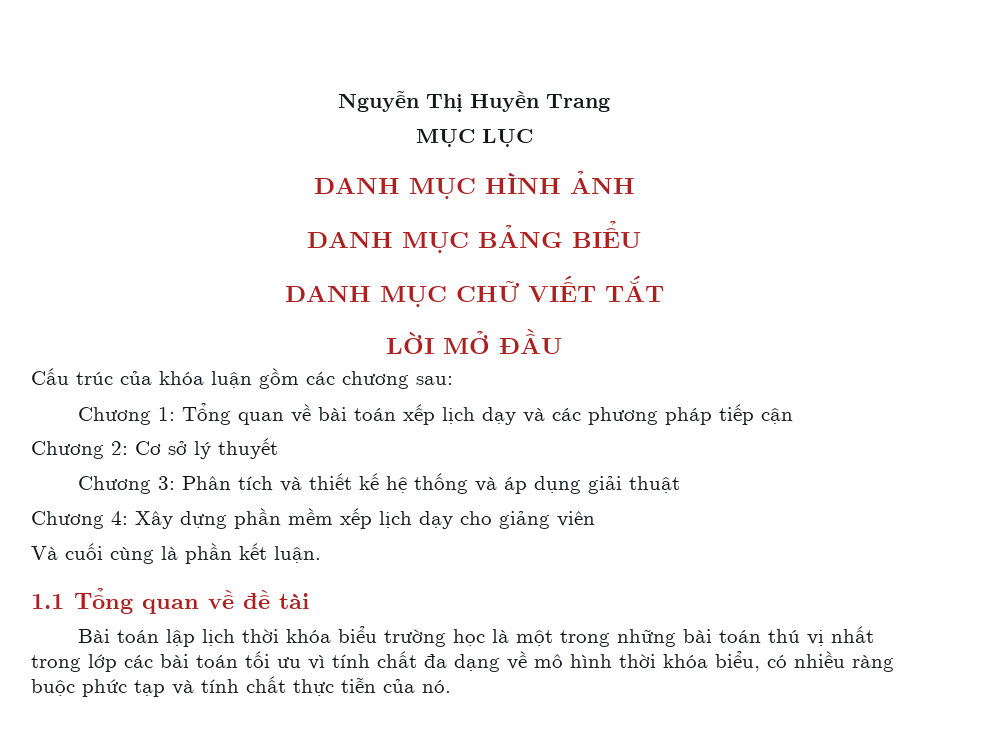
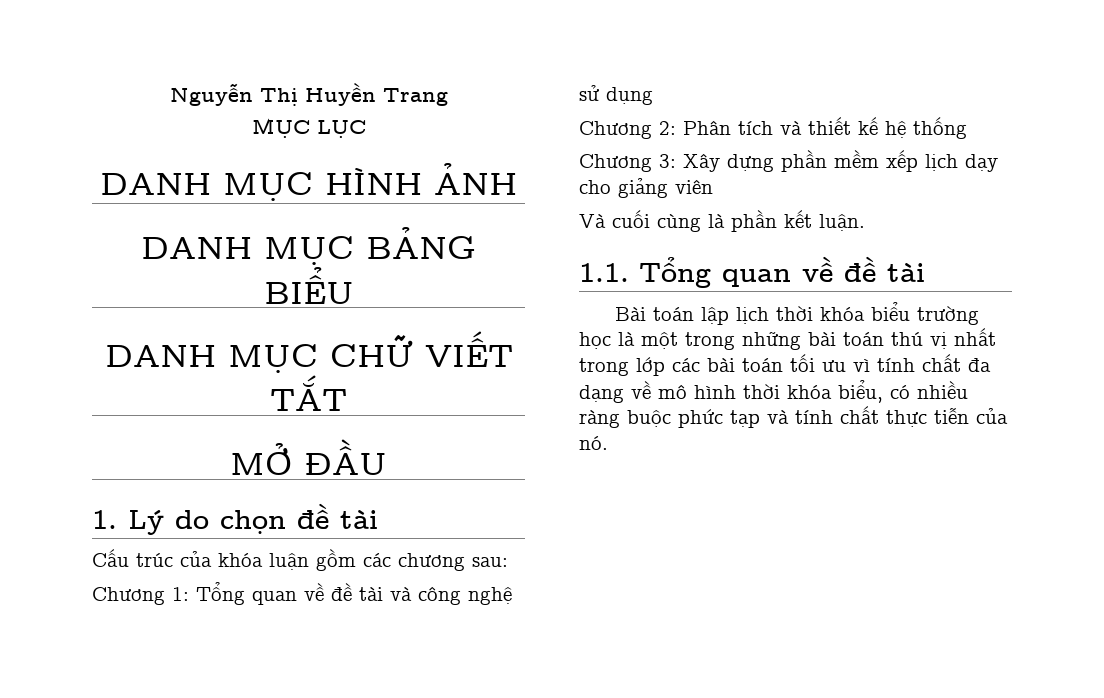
- LỜI MỞ ĐẦU
+ MỞ ĐẦU
+ 1. Lý do chọn đề tài
- Chương 1: Tổng quan về bài toán xếp lịch dạy và các phương pháp tiếp cận
- Chương 2: Cơ sở lý thuyết
- Chương 3: Phân tích và thiết kế hệ thống và áp dụng giải thuật
- Chương 4: Xây dựng phần mềm xếp lịch dạy cho giảng viên
+ Chương 1: Tổng quan về đề tài và công nghệ sử dụng
+ Chương 2: Phân tích và thiết kế hệ thống
+ Chương 3: Xây dựng phần mềm xếp lịch dạy cho giảng viên
- 1.1 Tổng quan về đề tài
+ 1.1. Tổng quan về đề tài

